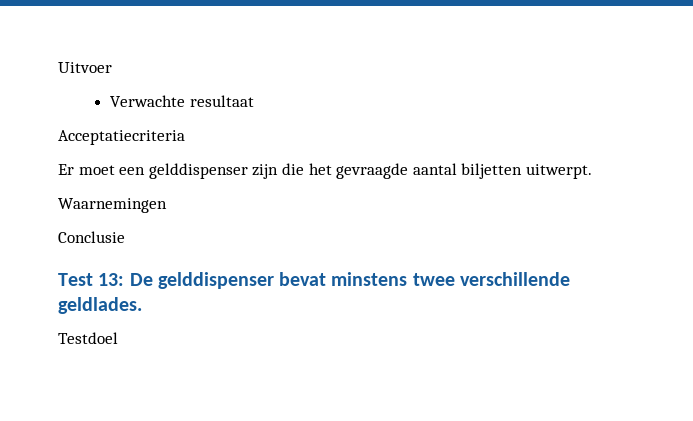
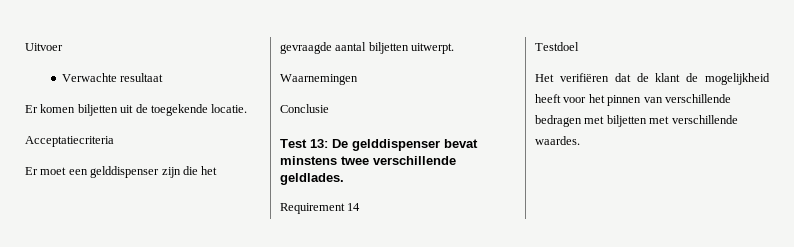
+ Er komen biljetten uit de toegekende locatie.
+ Requirement 14
+ Het verifiëren dat de klant de mogelijkheid heeft voor het pinnen van verschillende bedragen met biljetten met verschillende waardes.

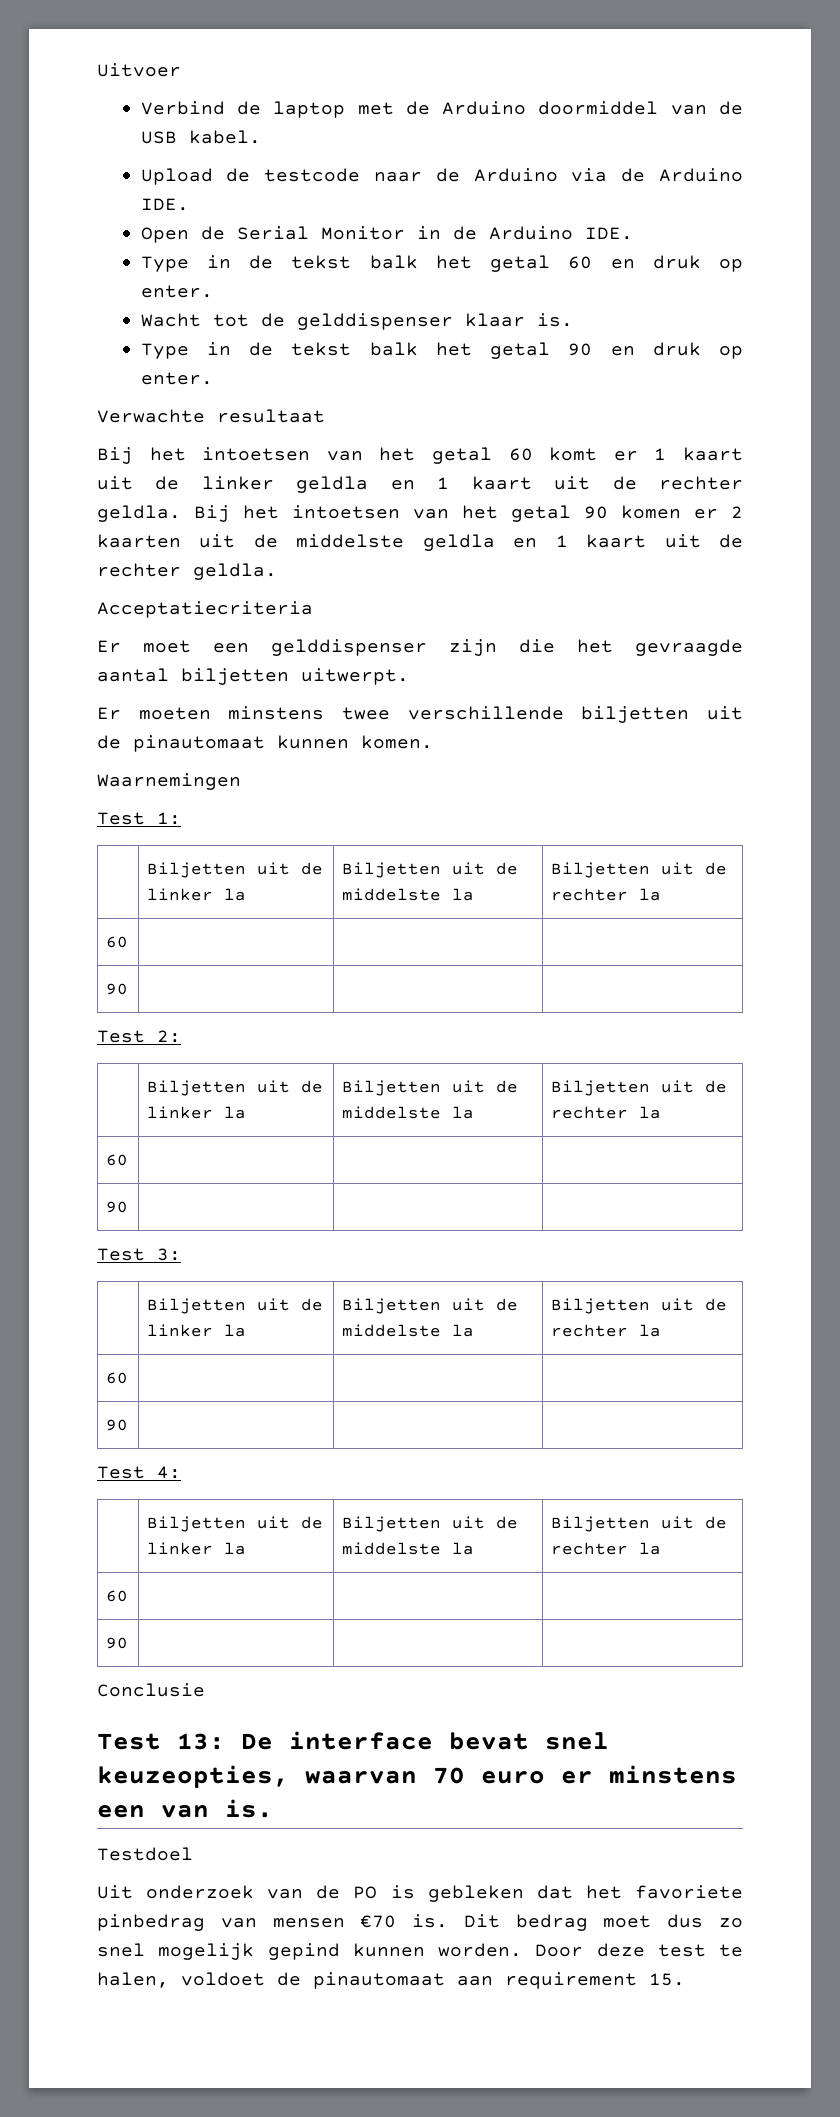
+ Verbind de laptop met de Arduino doormiddel van de USB kabel.
+ Upload de testcode naar de Arduino via de Arduino IDE.
+ Open de Serial Monitor in de Arduino IDE.
+ Type in de tekst balk het getal 60 en druk op enter.
+ Wacht tot de gelddispenser klaar is.
+ Type in de tekst balk het getal 90 en druk op enter.
  Verwachte resultaat
- Er komen biljetten uit de toegekende locatie.
+ Bij het intoetsen van het getal 60 komt er 1 kaart uit de linker geldla en 1 kaart uit de rechter geldla. Bij het intoetsen van het getal 90 komen er 2 kaarten uit de middelste geldla en 1 kaart uit de rechter geldla.
+ Er moeten minstens twee verschillende biljetten uit de pinautomaat kunnen komen.
  Waarnemingen
+ Test 1:
+ | Biljetten uit de linker la | Biljetten uit de middelste la | Biljetten uit de rechter la
+ 60 | | |
+ 90 | | |
+ Test 2:
+ | Biljetten uit de linker la | Biljetten uit de middelste la | Biljetten uit de rechter la
+ 60 | | |
+ 90 | | |
+ Test 3:
+ | Biljetten uit de linker la | Biljetten uit de middelste la | Biljetten uit de rechter la
+ 60 | | |
+ 90 | | |
+ Test 4:
+ | Biljetten uit de linker la | Biljetten uit de middelste la | Biljetten uit de rechter la
+ 60 | | |
+ 90 | | |
  Conclusie
- Test 13: De gelddispenser bevat minstens twee verschillende geldlades.
- Requirement 14
+ Test 13: De interface bevat snel keuzeopties, waarvan 70 euro er minstens een van is.
  Testdoel
- Het verifiëren dat de klant de mogelijkheid heeft voor het pinnen van verschillende bedragen met biljetten met verschillende waardes.
+ Uit onderzoek van de PO is gebleken dat het favoriete pinbedrag van mensen €70 is. Dit bedrag moet dus zo snel mogelijk gepind kunnen worden. Door deze test te halen, voldoet de pinautomaat aan requirement 15.

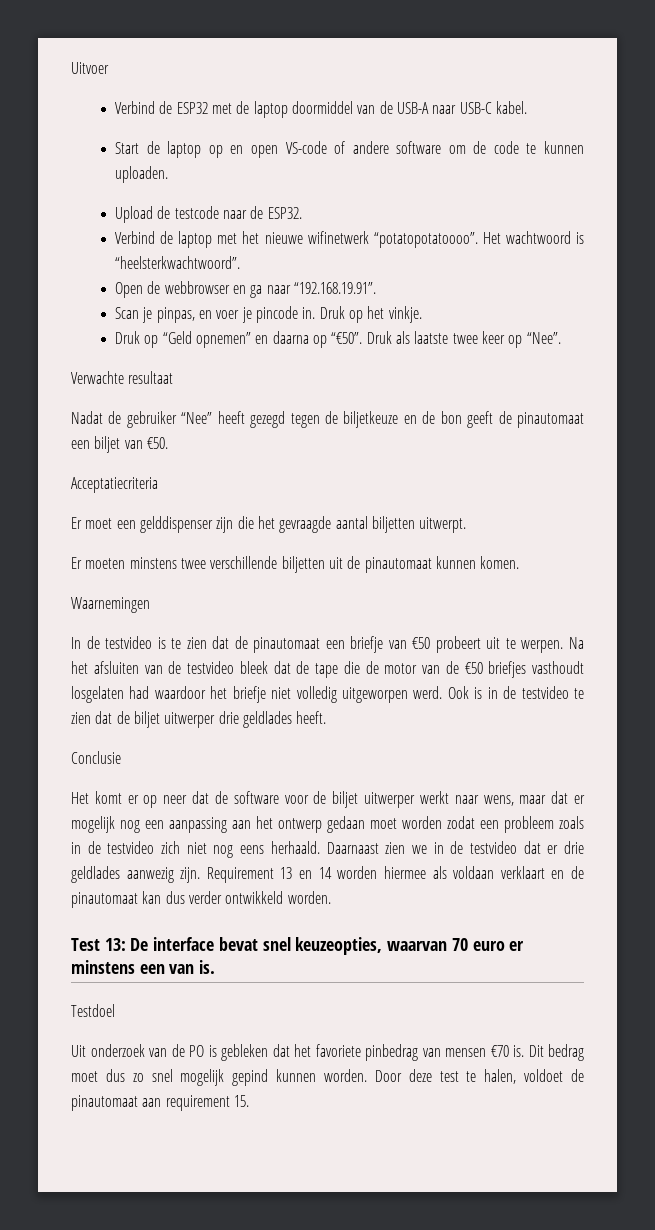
- Verbind de laptop met de Arduino doormiddel van de USB kabel.
+ Verbind de ESP32 met de laptop doormiddel van de USB-A naar USB-C kabel.
+ Start de laptop op en open VS-code of andere software om de code te kunnen uploaden.
- Upload de testcode naar de Arduino via de Arduino IDE.
- Open de Serial Monitor in de Arduino IDE.
- Type in de tekst balk het getal 60 en druk op enter.
- Wacht tot de gelddispenser klaar is.
- Type in de tekst balk het getal 90 en druk op enter.
+ Upload de testcode naar de ESP32.
+ Verbind de laptop met het nieuwe wifinetwerk “potatopotatoooo”. Het wachtwoord is “heelsterkwachtwoord”.
+ Open de webbrowser en ga naar “192.168.19.91”.
+ Scan je pinpas, en voer je pincode in. Druk op het vinkje.
+ Druk op “Geld opnemen” en daarna op “€50”. Druk als laatste twee keer op “Nee”.
  Verwachte resultaat
- Bij het intoetsen van het getal 60 komt er 1 kaart uit de linker geldla en 1 kaart uit de rechter geldla. Bij het intoetsen van het getal 90 komen er 2 kaarten uit de middelste geldla en 1 kaart uit de rechter geldla.
+ Nadat de gebruiker “Nee” heeft gezegd tegen de biljetkeuze en de bon geeft de pinautomaat een biljet van €50.
- Test 1:
- | Biljetten uit de linker la | Biljetten uit de middelste la | Biljetten uit de rechter la
- 60 | | |
- 90 | | |
- Test 2:
- | Biljetten uit de linker la | Biljetten uit de middelste la | Biljetten uit de rechter la
- 60 | | |
- 90 | | |
- Test 3:
- | Biljetten uit de linker la | Biljetten uit de middelste la | Biljetten uit de rechter la
- 60 | | |
- 90 | | |
- Test 4:
- | Biljetten uit de linker la | Biljetten uit de middelste la | Biljetten uit de rechter la
- 60 | | |
- 90 | | |
+ In de testvideo is te zien dat de pinautomaat een briefje van €50 probeert uit te werpen. Na het afsluiten van de testvideo bleek dat de tape die de motor van de €50 briefjes vasthoudt losgelaten had waardoor het briefje niet volledig uitgeworpen werd. Ook is in de testvideo te zien dat de biljet uitwerper drie geldlades heeft.
  Conclusie
+ Het komt er op neer dat de software voor de biljet uitwerper werkt naar wens, maar dat er mogelijk nog een aanpassing aan het ontwerp gedaan moet worden zodat een probleem zoals in de testvideo zich niet nog eens herhaald. Daarnaast zien we in de testvideo dat er drie geldlades aanwezig zijn. Requirement 13 en 14 worden hiermee als voldaan verklaart en de pinautomaat kan dus verder ontwikkeld worden.

